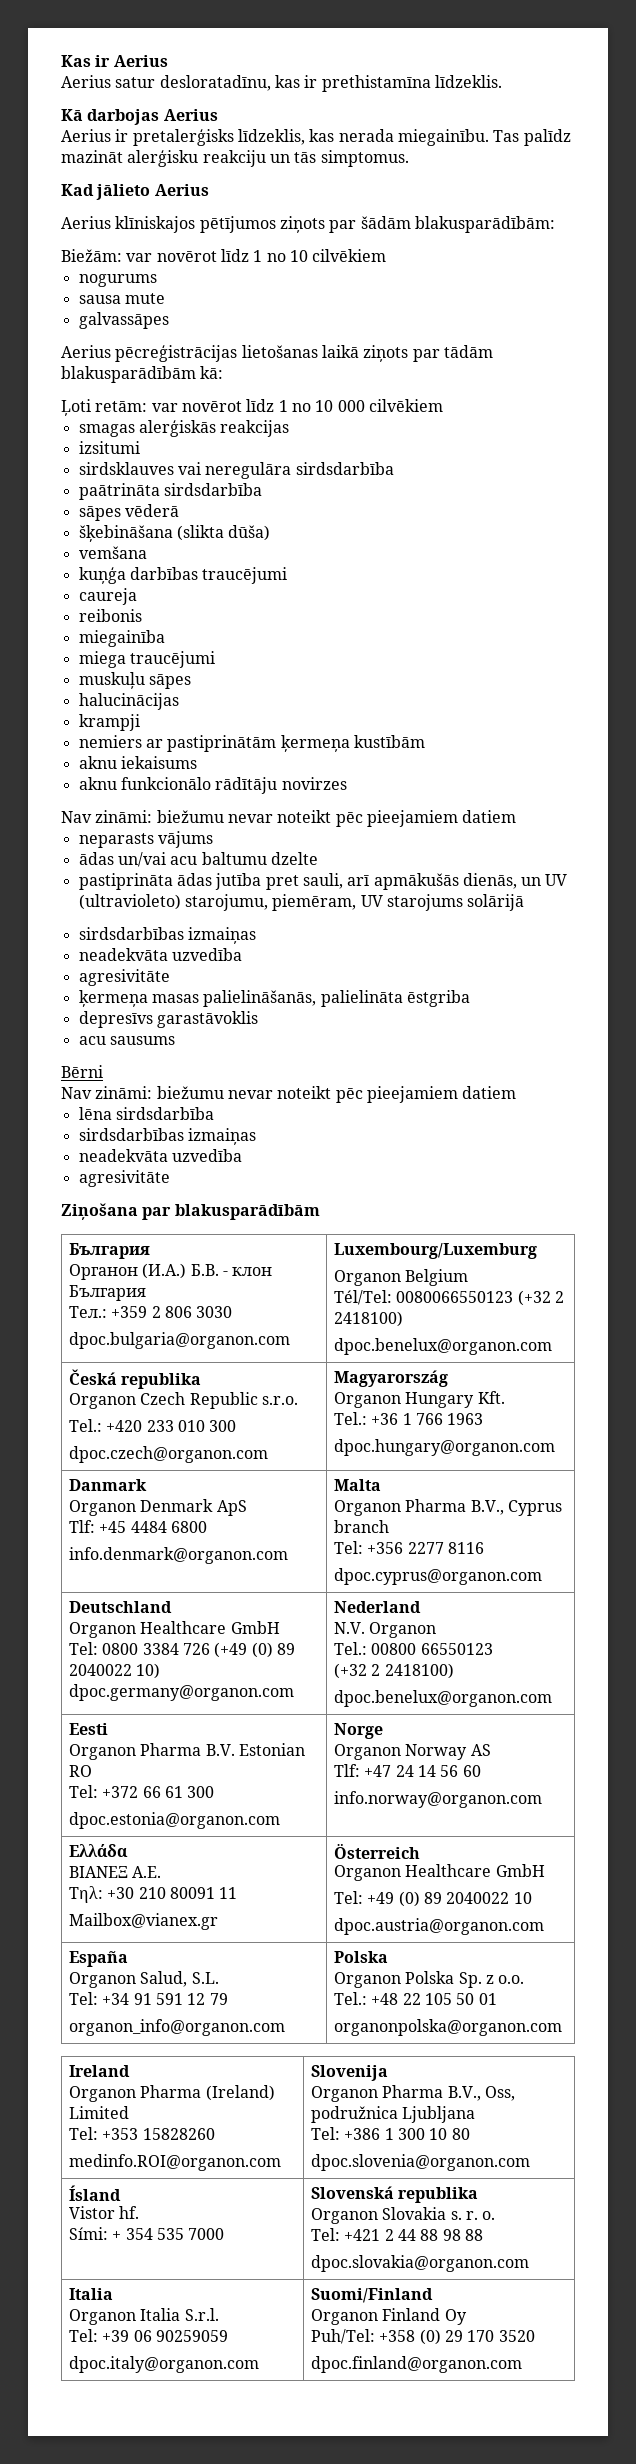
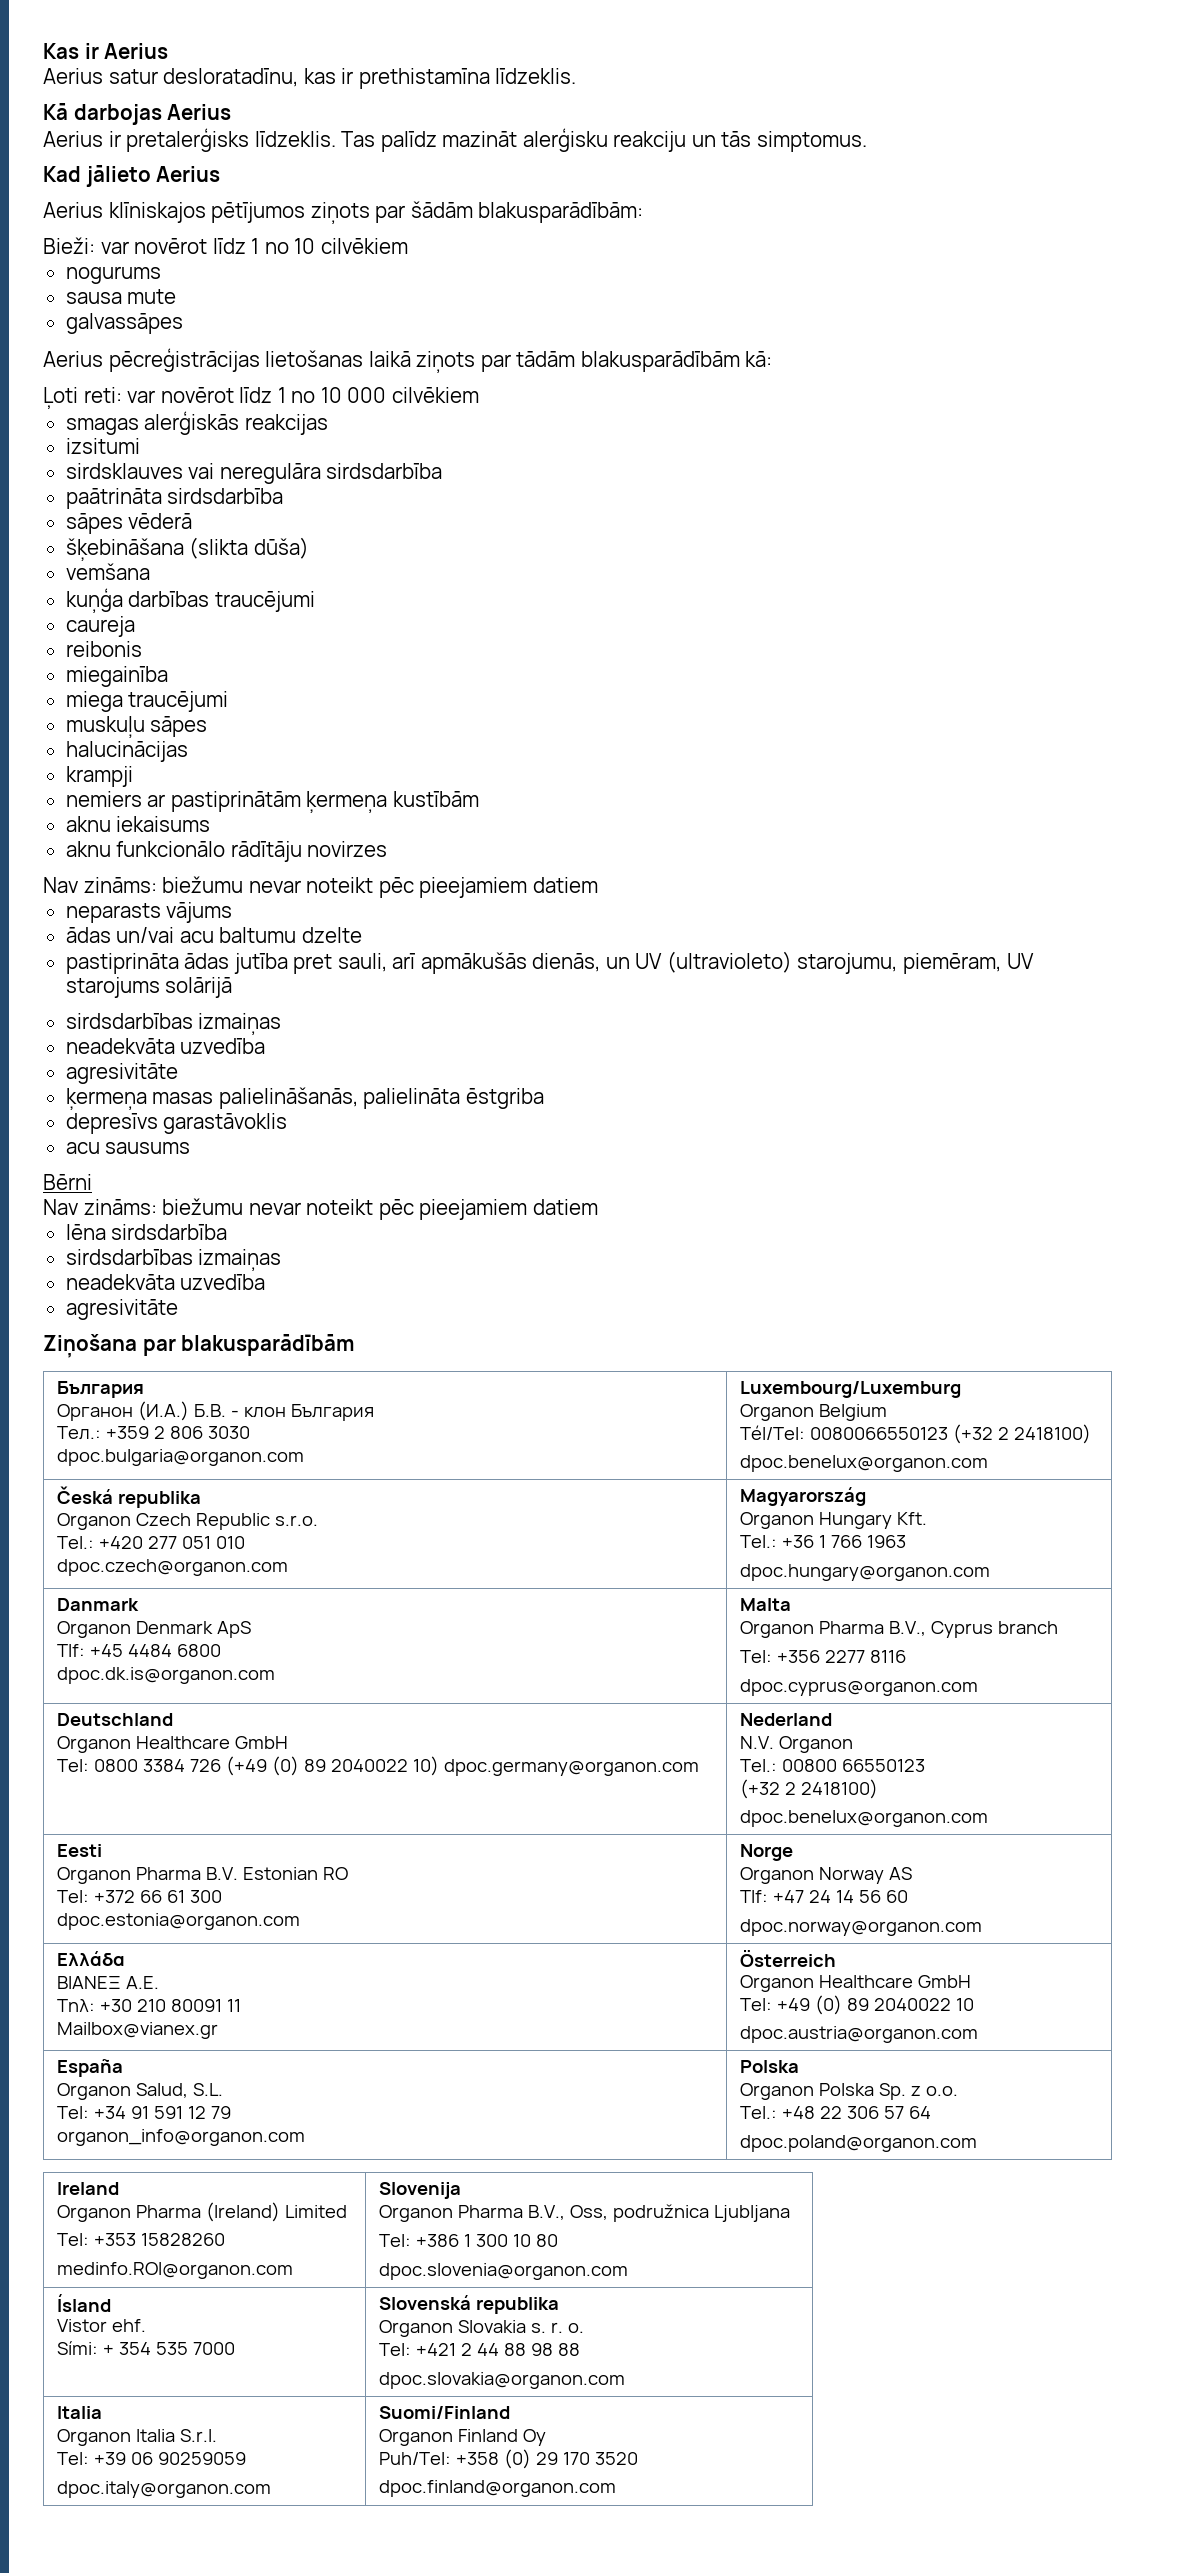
- Aerius ir pretalerģisks līdzeklis, kas nerada miegainību.
+ Aerius ir pretalerģisks līdzeklis.
- Biežām: var novērot līdz 1 no 10 cilvēkiem
+ Bieži: var novērot līdz 1 no 10 cilvēkiem
- Ļoti retām: var novērot līdz 1 no 10 000 cilvēkiem
+ Ļoti reti: var novērot līdz 1 no 10 000 cilvēkiem
  aknu funkcionālo rādītāju novirzes
- Nav zināmi: biežumu nevar noteikt pēc pieejamiem datiem
+ Nav zināms: biežumu nevar noteikt pēc pieejamiem datiem
  Bērni
- Nav zināmi: biežumu nevar noteikt pēc pieejamiem datiem
+ Nav zināms: biežumu nevar noteikt pēc pieejamiem datiem
  Česká republika
  Organon Czech Republic s.r.o.
- Tel.: +420 233 010 300
+ Tel.: +420 277 051 010
  Danmark
  Organon Denmark ApS
  Tlf: +45 4484 6800
- info.denmark@organon.com | Malta
+ dpoc.dk.is@organon.com | Malta
  Eesti
  Organon Pharma B.V. Estonian RO
  Tel: +372 66 61 300
  dpoc.estonia@organon.com | Norge
  Organon Norway AS
  Tlf: +47 24 14 56 60
- info.norway@organon.com
+ dpoc.norway@organon.com
  España
  Organon Salud, S.L.
  Tel: +34 91 591 12 79
  organon_info@organon.com | Polska
  Organon Polska Sp. z o.o.
- Tel.: +48 22 105 50 01
- organonpolska@organon.com
+ Tel.: +48 22 306 57 64
+ dpoc.poland@organon.com
  Ísland
- Vistor hf.
+ Vistor ehf.

